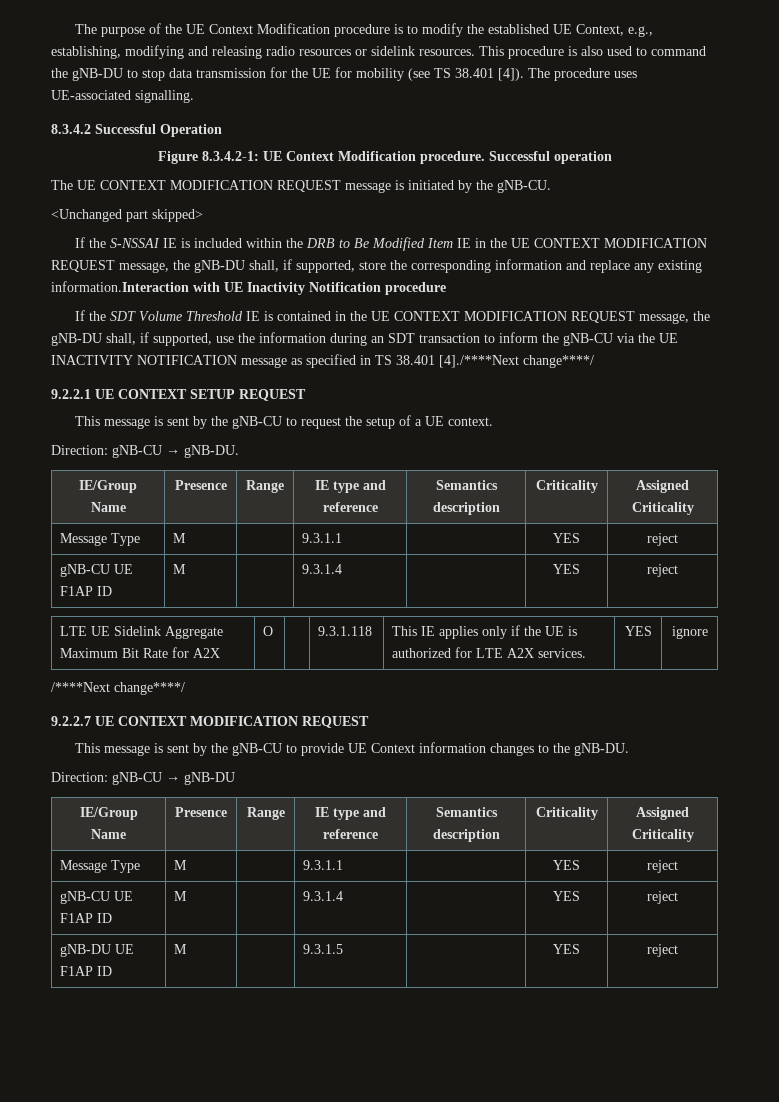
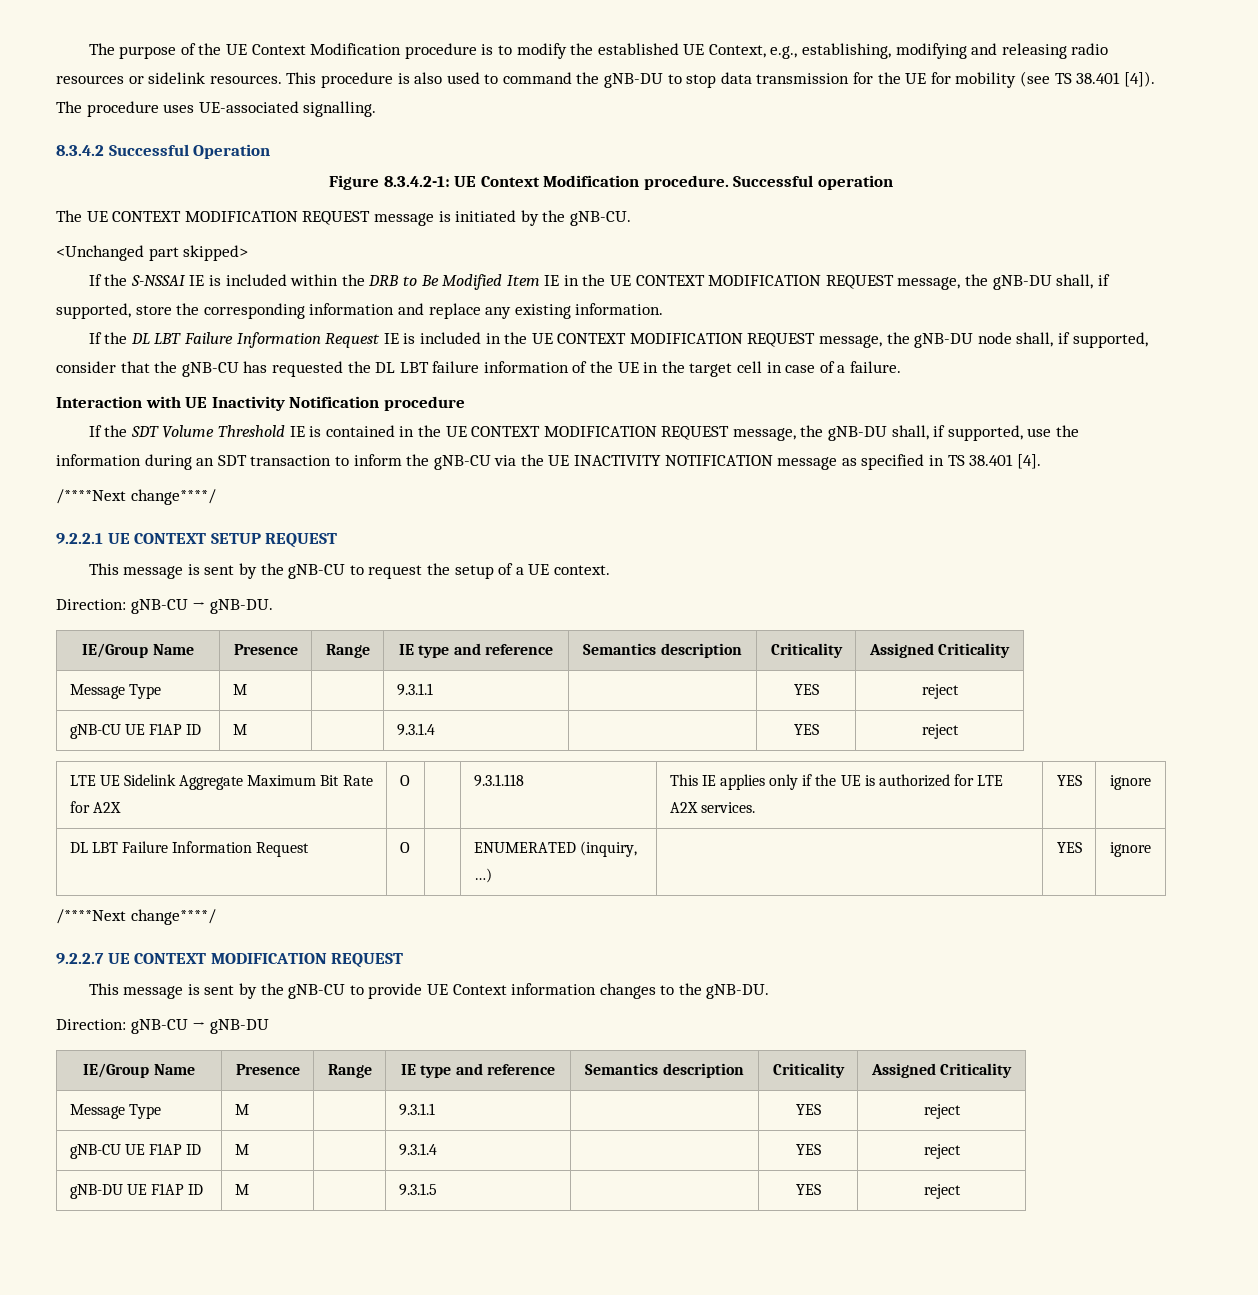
- If the S-NSSAI IE is included within the DRB to Be Modified Item IE in the UE CONTEXT MODIFICATION REQUEST message, the gNB-DU shall, if supported, store the corresponding information and replace any existing information.Interaction with UE Inactivity Notification procedure
+ If the S-NSSAI IE is included within the DRB to Be Modified Item IE in the UE CONTEXT MODIFICATION REQUEST message, the gNB-DU shall, if supported, store the corresponding information and replace any existing information.
+ If the DL LBT Failure Information Request IE is included in the UE CONTEXT MODIFICATION REQUEST message, the gNB-DU node shall, if supported, consider that the gNB-CU has requested the DL LBT failure information of the UE in the target cell in case of a failure.
+ Interaction with UE Inactivity Notification procedure
- If the SDT Volume Threshold IE is contained in the UE CONTEXT MODIFICATION REQUEST message, the gNB-DU shall, if supported, use the information during an SDT transaction to inform the gNB-CU via the UE INACTIVITY NOTIFICATION message as specified in TS 38.401 [4]./****Next change****/
+ If the SDT Volume Threshold IE is contained in the UE CONTEXT MODIFICATION REQUEST message, the gNB-DU shall, if supported, use the information during an SDT transaction to inform the gNB-CU via the UE INACTIVITY NOTIFICATION message as specified in TS 38.401 [4].
+ /****Next change****/
+ DL LBT Failure Information Request | O | | ENUMERATED (inquiry, …) | | YES | ignore

